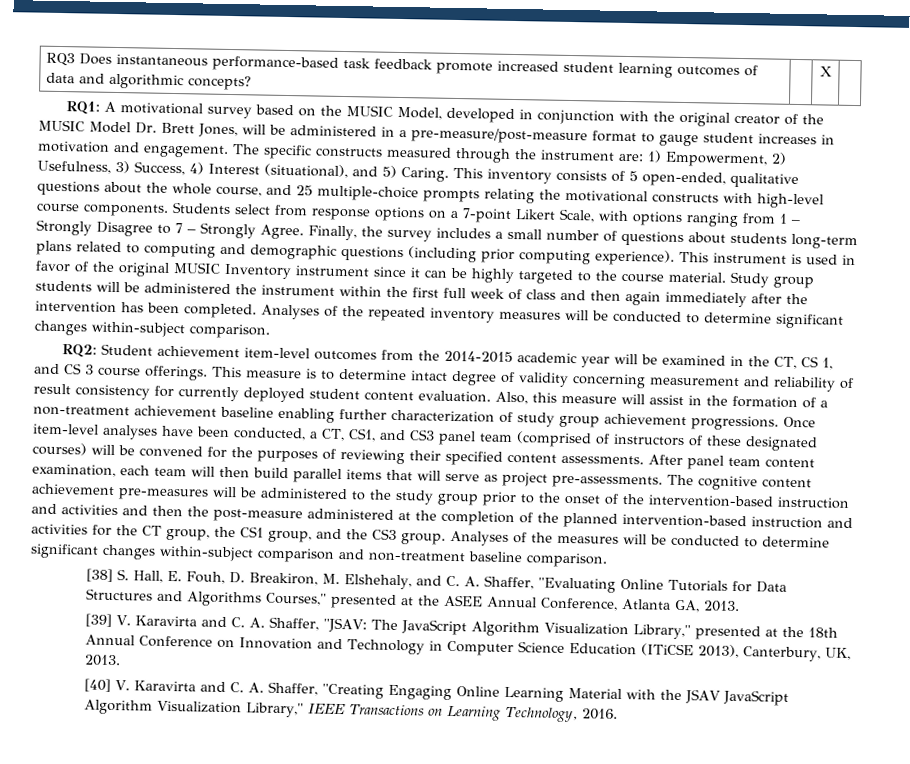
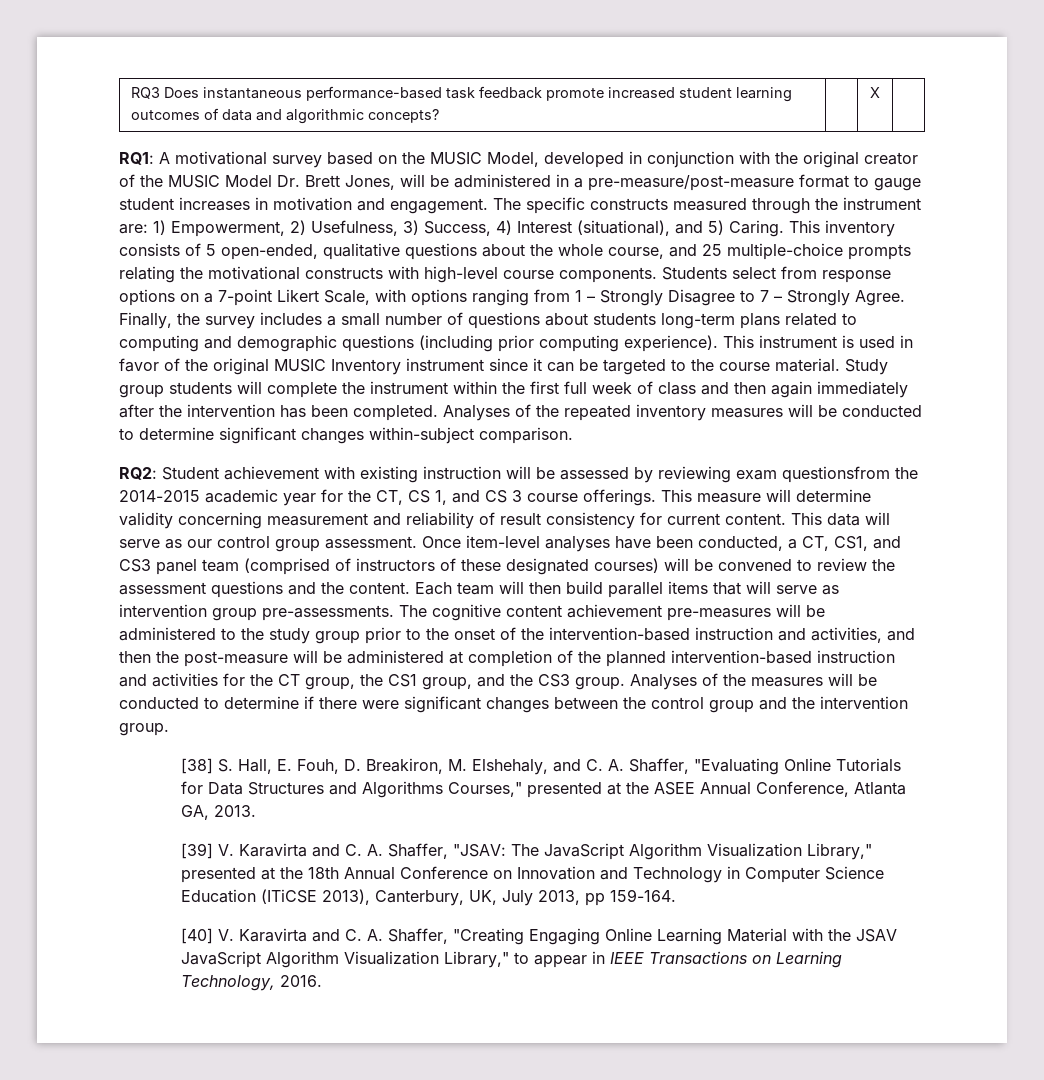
- This instrument is used in favor of the original MUSIC Inventory instrument since it can be highly targeted to the course material.
+ This instrument is used in favor of the original MUSIC Inventory instrument since it can be targeted to the course material.
- Study group students will be administered the instrument within the first full week of class and then again immediately after the intervention has been completed.
+ Study group students will complete the instrument within the first full week of class and then again immediately after the intervention has been completed.
- RQ2: Student achievement item-level outcomes from the 2014-2015 academic year will be examined in the CT, CS 1, and CS 3 course offerings.
+ RQ2: Student achievement with existing instruction will be assessed by reviewing exam questionsfrom the 2014-2015 academic year for the CT, CS 1, and CS 3 course offerings.
- This measure is to determine intact degree of validity concerning measurement and reliability of result consistency for currently deployed student content evaluation. Also, this measure will assist in the formation of a non-treatment achievement baseline enabling further characterization of study group achievement progressions.
+ This measure will determine validity concerning measurement and reliability of result consistency for current content. This data will serve as our control group assessment.
- Once item-level analyses have been conducted, a CT, CS1, and CS3 panel team (comprised of instructors of these designated courses) will be convened for the purposes of reviewing their specified content assessments. After panel team content examination, each team will then build parallel items that will serve as project pre-assessments.
+ Once item-level analyses have been conducted, a CT, CS1, and CS3 panel team (comprised of instructors of these designated courses) will be convened to review the assessment questions and the content. Each team will then build parallel items that will serve as intervention group pre-assessments.
- The cognitive content achievement pre-measures will be administered to the study group prior to the onset of the intervention-based instruction and activities and then the post-measure administered at the completion of the planned intervention-based instruction and activities for the CT group, the CS1 group, and the CS3 group.
+ The cognitive content achievement pre-measures will be administered to the study group prior to the onset of the intervention-based instruction and activities, and then the post-measure will be administered at completion of the planned intervention-based instruction and activities for the CT group, the CS1 group, and the CS3 group.
- Analyses of the measures will be conducted to determine significant changes within-subject comparison and non-treatment baseline comparison.
+ Analyses of the measures will be conducted to determine if there were significant changes between the control group and the intervention group.
- [39] V. Karavirta and C. A. Shaffer, "JSAV: The JavaScript Algorithm Visualization Library," presented at the 18th Annual Conference on Innovation and Technology in Computer Science Education (ITiCSE 2013), Canterbury, UK, 2013.
+ [39] V. Karavirta and C. A. Shaffer, "JSAV: The JavaScript Algorithm Visualization Library," presented at the 18th Annual Conference on Innovation and Technology in Computer Science Education (ITiCSE 2013), Canterbury, UK, July 2013, pp 159-164.
- [40] V. Karavirta and C. A. Shaffer, "Creating Engaging Online Learning Material with the JSAV JavaScript Algorithm Visualization Library," IEEE Transactions on Learning Technology, 2016.
+ [40] V. Karavirta and C. A. Shaffer, "Creating Engaging Online Learning Material with the JSAV JavaScript Algorithm Visualization Library," to appear in IEEE Transactions on Learning Technology, 2016.

